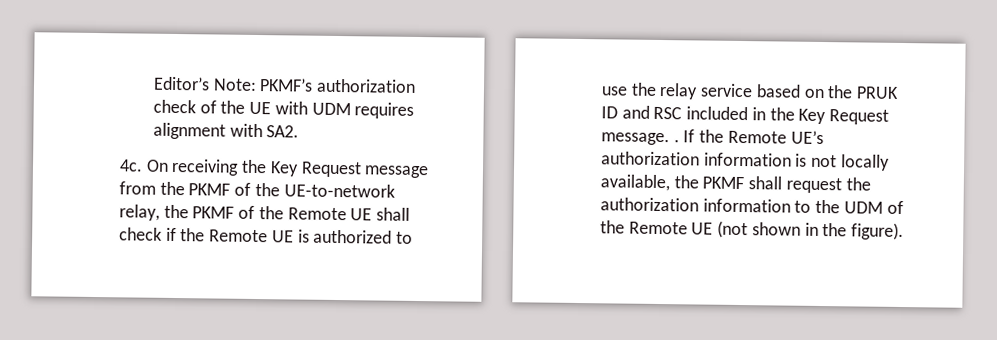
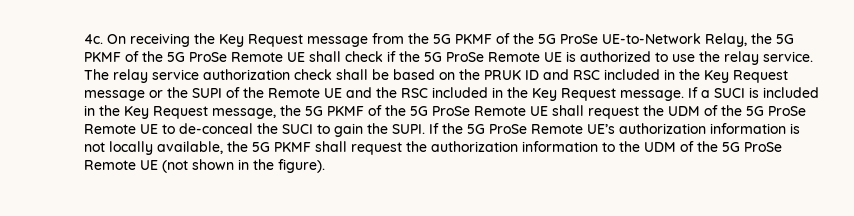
- Editor’s Note: PKMF’s authorization check of the UE with UDM requires alignment with SA2.
- On receiving the Key Request message from the PKMF of the UE-to-network relay, the PKMF of the Remote UE shall check if the Remote UE is authorized to use the relay service based on the PRUK ID and RSC included in the Key Request message. . If the Remote UE’s authorization information is not locally available, the PKMF shall request the authorization information to the UDM of the Remote UE (not shown in the figure).
+ On receiving the Key Request message from the 5G PKMF of the 5G ProSe UE-to-Network Relay, the 5G PKMF of the 5G ProSe Remote UE shall check if the 5G ProSe Remote UE is authorized to use the relay service. The relay service authorization check shall be based on the PRUK ID and RSC included in the Key Request message or the SUPI of the Remote UE and the RSC included in the Key Request message. If a SUCI is included in the Key Request message, the 5G PKMF of the 5G ProSe Remote UE shall request the UDM of the 5G ProSe Remote UE to de-conceal the SUCI to gain the SUPI. If the 5G ProSe Remote UE’s authorization information is not locally available, the 5G PKMF shall request the authorization information to the UDM of the 5G ProSe Remote UE (not shown in the figure).

